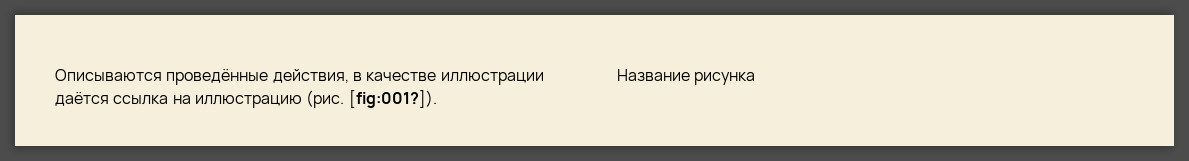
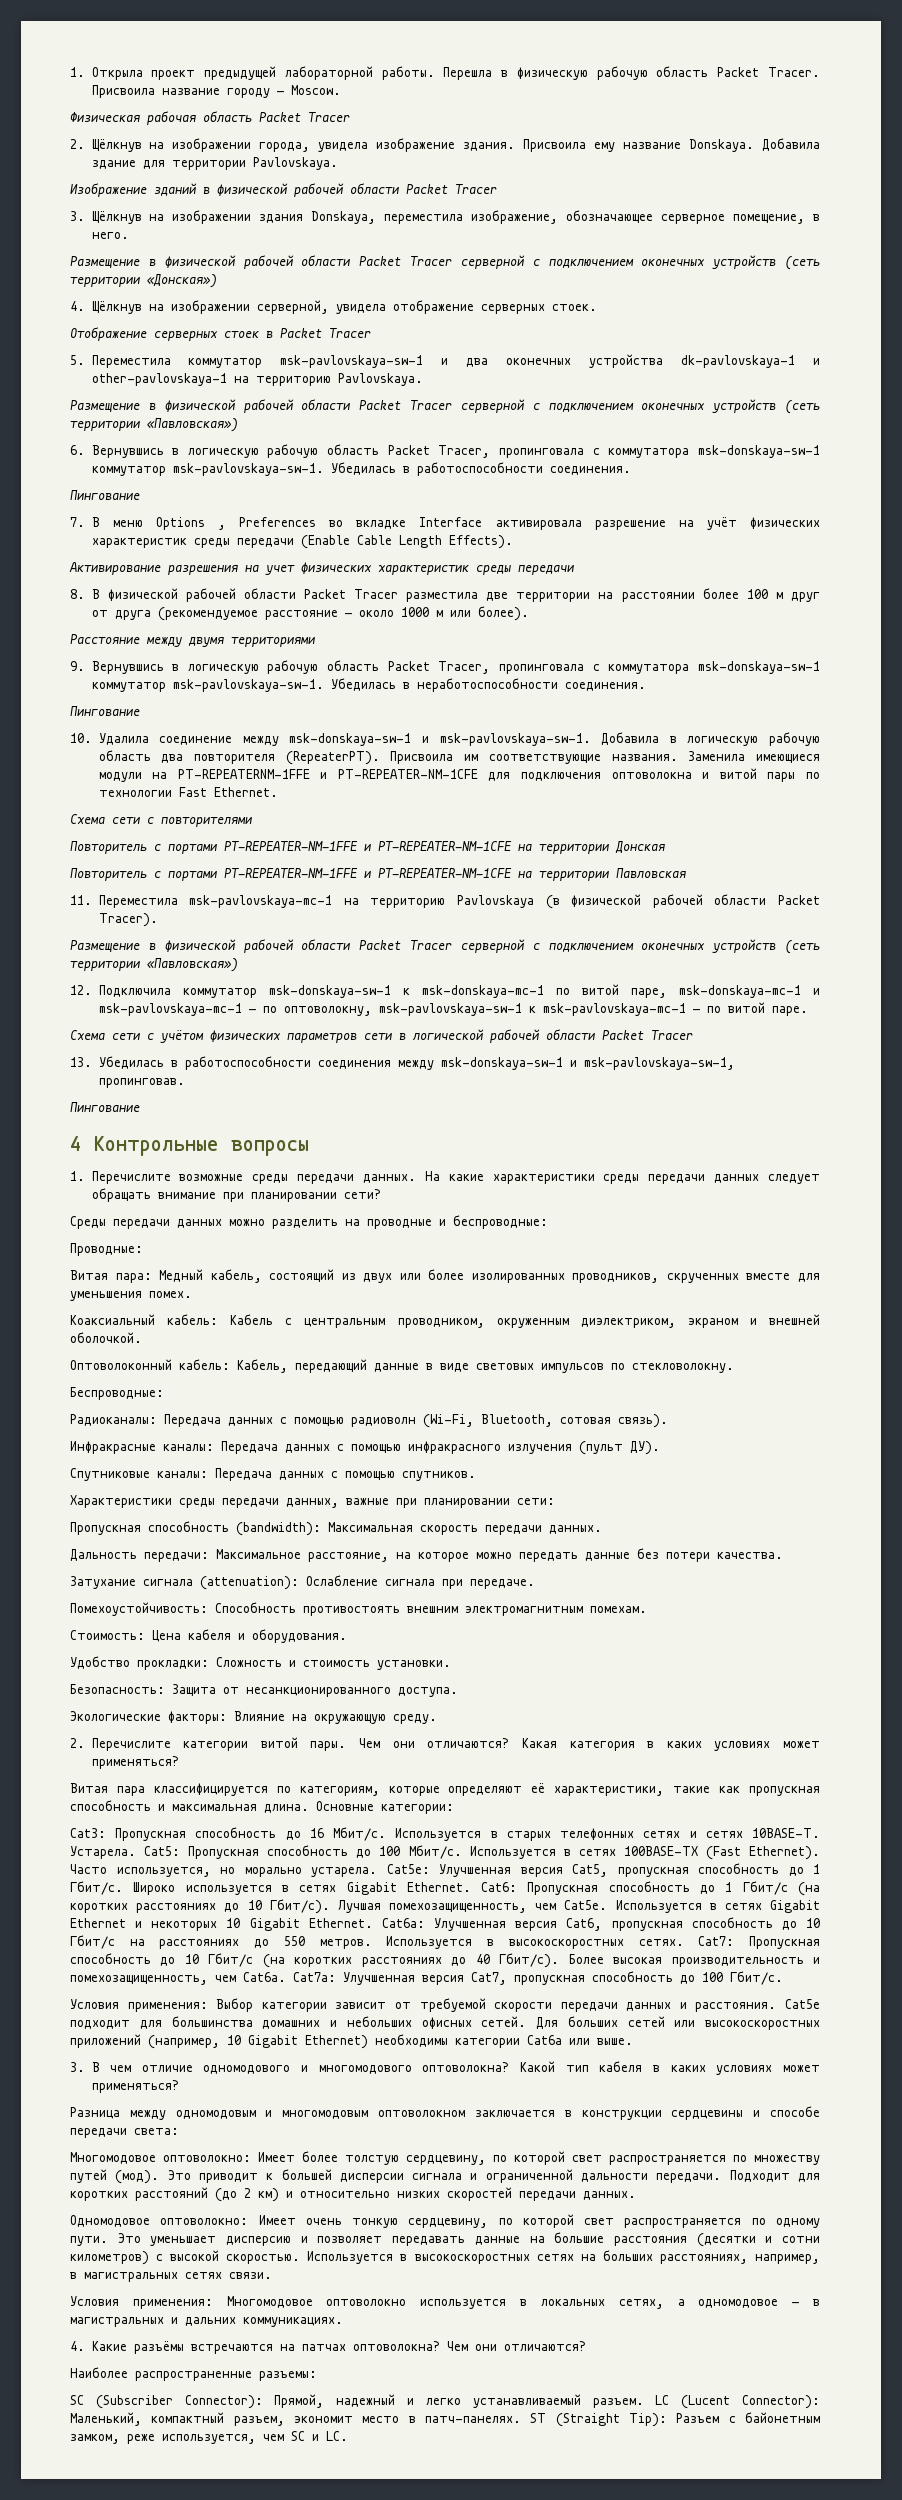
- Описываются проведённые действия, в качестве иллюстрации даётся ссылка на иллюстрацию (рис. [fig:001?]).
- Название рисунка
+ 1. Открыла проект предыдущей лабораторной работы. Перешла в физическую рабочую область Packet Tracer. Присвоила название городу — Moscow.
+ Физическая рабочая область Packet Tracer
+ 2. Щёлкнув на изображении города, увидела изображение здания. Присвоила ему название Donskaya. Добавила здание для территории Pavlovskaya.
+ Изображение зданий в физической рабочей области Packet Tracer
+ 3. Щёлкнув на изображении здания Donskaya, переместила изображение, обозначающее серверное помещение, в него.
+ Размещение в физической рабочей области Packet Tracer серверной с подключением оконечных устройств (сеть территории «Донская»)
+ 4. Щёлкнув на изображении серверной, увидела отображение серверных стоек.
+ Отображение серверных стоек в Packet Tracer
+ 5. Переместила коммутатор msk-pavlovskaya-sw-1 и два оконечных устройства dk-pavlovskaya-1 и other-pavlovskaya-1 на территорию Pavlovskaya.
+ Размещение в физической рабочей области Packet Tracer серверной с подключением оконечных устройств (сеть территории «Павловская»)
+ 6. Вернувшись в логическую рабочую область Packet Tracer, пропинговала с коммутатора msk-donskaya-sw-1 коммутатор msk-pavlovskaya-sw-1. Убедилась в работоспособности соединения.
+ Пингование
+ 7. В меню Options , Preferences во вкладке Interface активировала разрешение на учёт физических характеристик среды передачи (Enable Cable Length Effects).
+ Активирование разрешения на учет физических характеристик среды передачи
+ 8. В физической рабочей области Packet Tracer разместила две территории на расстоянии более 100 м друг от друга (рекомендуемое расстояние — около 1000 м или более).
+ Расстояние между двумя территориями
+ 9. Вернувшись в логическую рабочую область Packet Tracer, пропинговала с коммутатора msk-donskaya-sw-1 коммутатор msk-pavlovskaya-sw-1. Убедилась в неработоспособности соединения.
+ Пингование
+ 10. Удалила соединение между msk-donskaya-sw-1 и msk-pavlovskaya-sw-1. Добавила в логическую рабочую область два повторителя (RepeaterPT). Присвоила им соответствующие названия. Заменила имеющиеся модули на PT-REPEATERNM-1FFE и PT-REPEATER-NM-1CFE для подключения оптоволокна и витой пары по технологии Fast Ethernet.
+ Схема сети с повторителями
+ Повторитель с портами PT-REPEATER-NM-1FFE и PT-REPEATER-NM-1CFE на территории Донская
+ Повторитель с портами PT-REPEATER-NM-1FFE и PT-REPEATER-NM-1CFE на территории Павловская
+ 11. Переместила msk-pavlovskaya-mc-1 на территорию Pavlovskaya (в физической рабочей области Packet Tracer).
+ Размещение в физической рабочей области Packet Tracer серверной с подключением оконечных устройств (сеть территории «Павловская»)
+ 12. Подключила коммутатор msk-donskaya-sw-1 к msk-donskaya-mc-1 по витой паре, msk-donskaya-mc-1 и msk-pavlovskaya-mc-1 — по оптоволокну, msk-pavlovskaya-sw-1 к msk-pavlovskaya-mc-1 — по витой паре.
+ Схема сети с учётом физических параметров сети в логической рабочей области Packet Tracer
+ 13. Убедилась в работоспособности соединения между msk-donskaya-sw-1 и msk-pavlovskaya-sw-1, пропинговав.
+ Пингование
+ 4 Контрольные вопросы
+ 1. Перечислите возможные среды передачи данных. На какие характеристики среды передачи данных следует обращать внимание при планировании сети?
+ Среды передачи данных можно разделить на проводные и беспроводные:
+ Проводные:
+ Витая пара: Медный кабель, состоящий из двух или более изолированных проводников, скрученных вместе для уменьшения помех.
+ Коаксиальный кабель: Кабель с центральным проводником, окруженным диэлектриком, экраном и внешней оболочкой.
+ Оптоволоконный кабель: Кабель, передающий данные в виде световых импульсов по стекловолокну.
+ Беспроводные:
+ Радиоканалы: Передача данных с помощью радиоволн (Wi-Fi, Bluetooth, сотовая связь).
+ Инфракрасные каналы: Передача данных с помощью инфракрасного излучения (пульт ДУ).
+ Спутниковые каналы: Передача данных с помощью спутников.
+ Характеристики среды передачи данных, важные при планировании сети:
+ Пропускная способность (bandwidth): Максимальная скорость передачи данных.
+ Дальность передачи: Максимальное расстояние, на которое можно передать данные без потери качества.
+ Затухание сигнала (attenuation): Ослабление сигнала при передаче.
+ Помехоустойчивость: Способность противостоять внешним электромагнитным помехам.
+ Стоимость: Цена кабеля и оборудования.
+ Удобство прокладки: Сложность и стоимость установки.
+ Безопасность: Защита от несанкционированного доступа.
+ Экологические факторы: Влияние на окружающую среду.
+ 2. Перечислите категории витой пары. Чем они отличаются? Какая категория в каких условиях может применяться?
+ Витая пара классифицируется по категориям, которые определяют её характеристики, такие как пропускная способность и максимальная длина. Основные категории:
+ Cat3: Пропускная способность до 16 Мбит/с. Используется в старых телефонных сетях и сетях 10BASE-T. Устарела. Cat5: Пропускная способность до 100 Мбит/с. Используется в сетях 100BASE-TX (Fast Ethernet). Часто используется, но морально устарела. Cat5e: Улучшенная версия Cat5, пропускная способность до 1 Гбит/с. Широко используется в сетях Gigabit Ethernet. Cat6: Пропускная способность до 1 Гбит/с (на коротких расстояниях до 10 Гбит/с). Лучшая помехозащищенность, чем Cat5e. Используется в сетях Gigabit Ethernet и некоторых 10 Gigabit Ethernet. Cat6a: Улучшенная версия Cat6, пропускная способность до 10 Гбит/с на расстояниях до 550 метров. Используется в высокоскоростных сетях. Cat7: Пропускная способность до 10 Гбит/с (на коротких расстояниях до 40 Гбит/с). Более высокая производительность и помехозащищенность, чем Cat6a. Cat7a: Улучшенная версия Cat7, пропускная способность до 100 Гбит/с.
+ Условия применения: Выбор категории зависит от требуемой скорости передачи данных и расстояния. Cat5e подходит для большинства домашних и небольших офисных сетей. Для больших сетей или высокоскоростных приложений (например, 10 Gigabit Ethernet) необходимы категории Cat6a или выше.
+ 3. В чем отличие одномодового и многомодового оптоволокна? Какой тип кабеля в каких условиях может применяться?
+ Разница между одномодовым и многомодовым оптоволокном заключается в конструкции сердцевины и способе передачи света:
+ Многомодовое оптоволокно: Имеет более толстую сердцевину, по которой свет распространяется по множеству путей (мод). Это приводит к большей дисперсии сигнала и ограниченной дальности передачи. Подходит для коротких расстояний (до 2 км) и относительно низких скоростей передачи данных.
+ Одномодовое оптоволокно: Имеет очень тонкую сердцевину, по которой свет распространяется по одному пути. Это уменьшает дисперсию и позволяет передавать данные на большие расстояния (десятки и сотни километров) с высокой скоростью. Используется в высокоскоростных сетях на больших расстояниях, например, в магистральных сетях связи.
+ Условия применения: Многомодовое оптоволокно используется в локальных сетях, а одномодовое — в магистральных и дальних коммуникациях.
+ 4. Какие разъёмы встречаются на патчах оптоволокна? Чем они отличаются?
+ Наиболее распространенные разъемы:
+ SC (Subscriber Connector): Прямой, надежный и легко устанавливаемый разъем. LC (Lucent Connector): Маленький, компактный разъем, экономит место в патч-панелях. ST (Straight Tip): Разъем с байонетным замком, реже используется, чем SC и LC.

